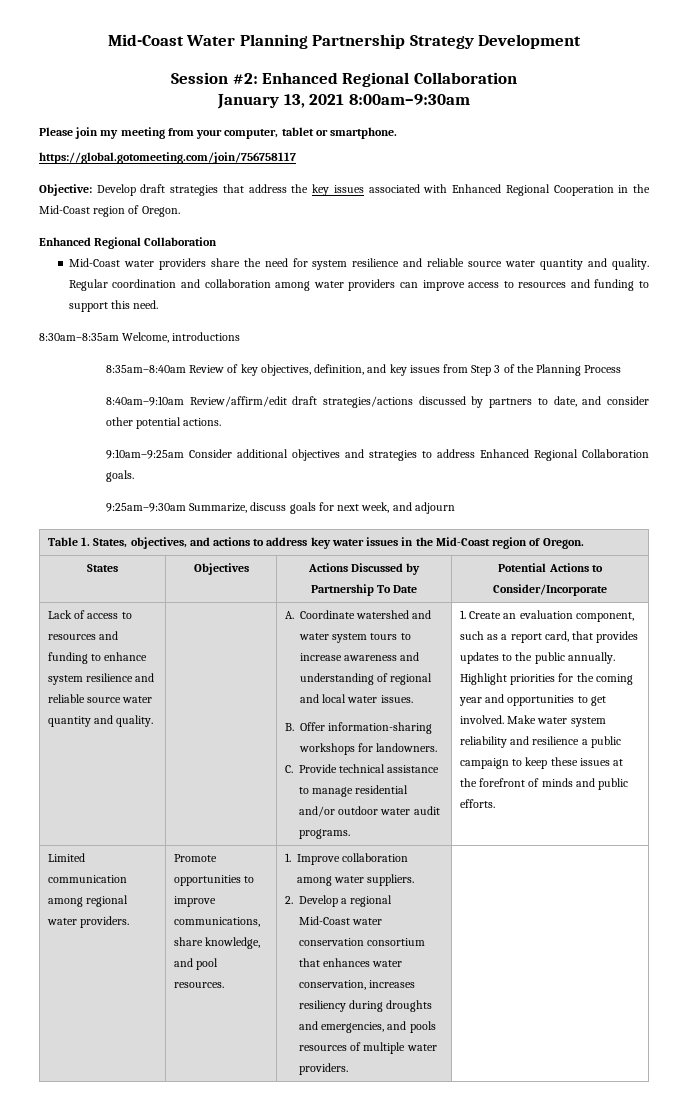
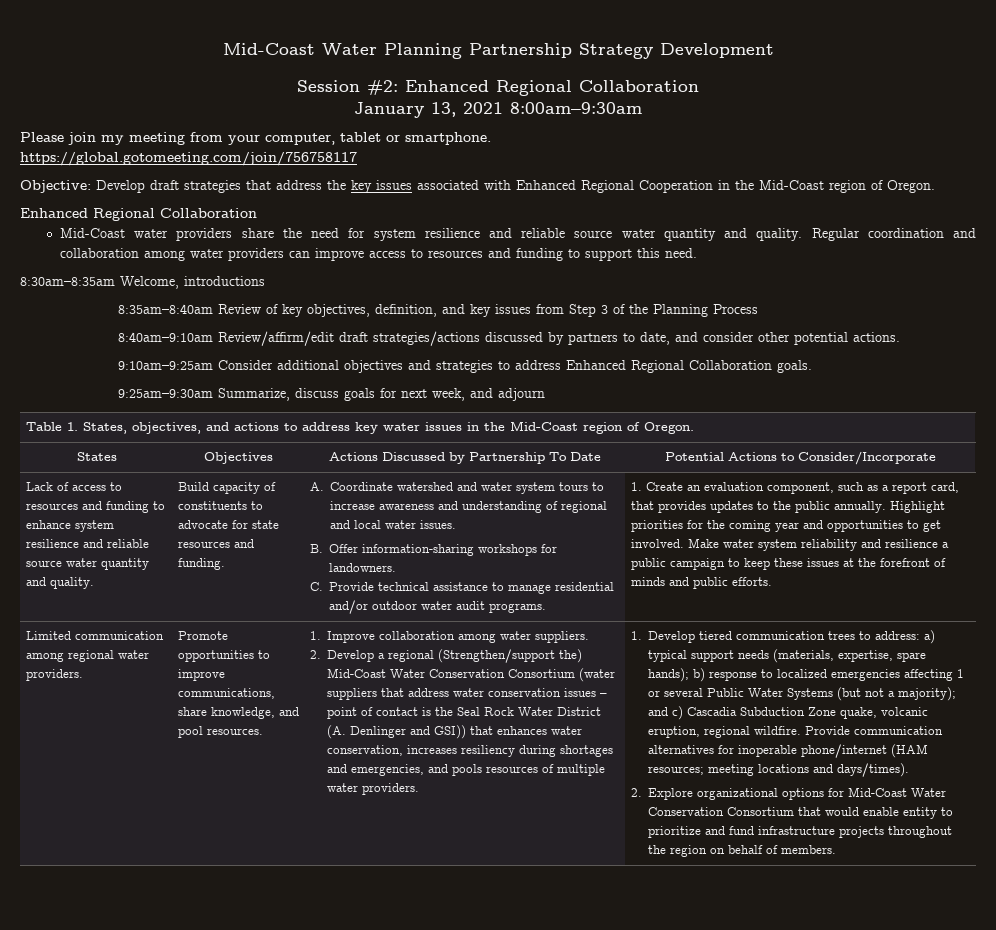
+ Build capacity of constituents to advocate for state resources and funding.
- 2. Develop a regional Mid-Coast water conservation consortium that enhances water conservation, increases resiliency during droughts and emergencies, and pools resources of multiple water providers.
+ 2. Develop a regional (Strengthen/support the) Mid-Coast Water Conservation Consortium (water suppliers that address water conservation issues – point of contact is the Seal Rock Water District (A. Denlinger and GSI)) that enhances water conservation, increases resiliency during shortages and emergencies, and pools resources of multiple water providers.
+ 1. Develop tiered communication trees to address: a) typical support needs (materials, expertise, spare hands); b) response to localized emergencies affecting 1 or several Public Water Systems (but not a majority); and c) Cascadia Subduction Zone quake, volcanic eruption, regional wildfire. Provide communication alternatives for inoperable phone/internet (HAM resources; meeting locations and days/times).
+ 2. Explore organizational options for Mid-Coast Water Conservation Consortium that would enable entity to prioritize and fund infrastructure projects throughout the region on behalf of members.

